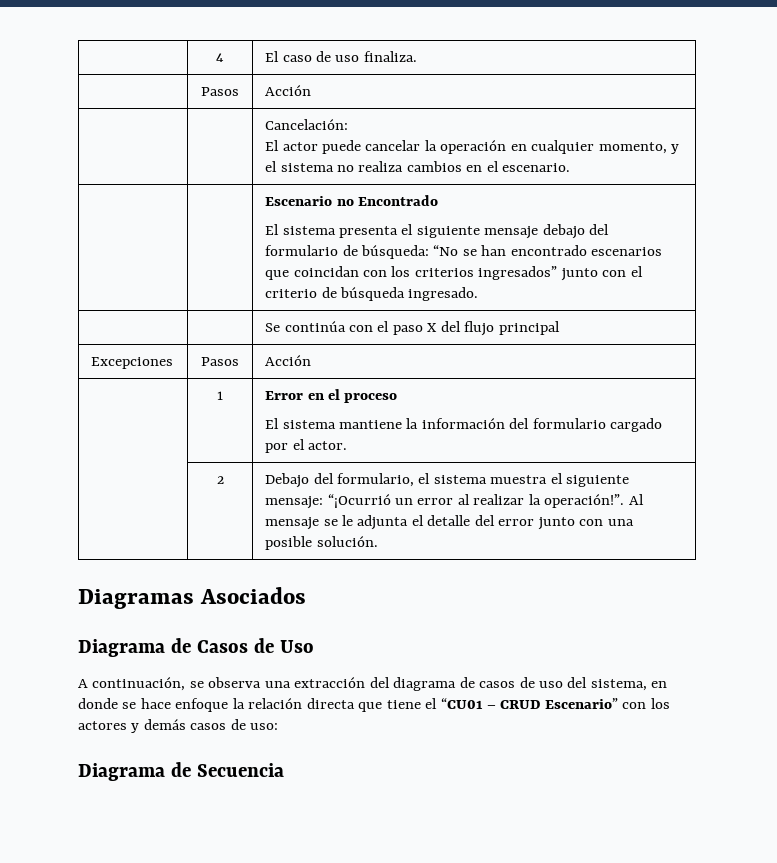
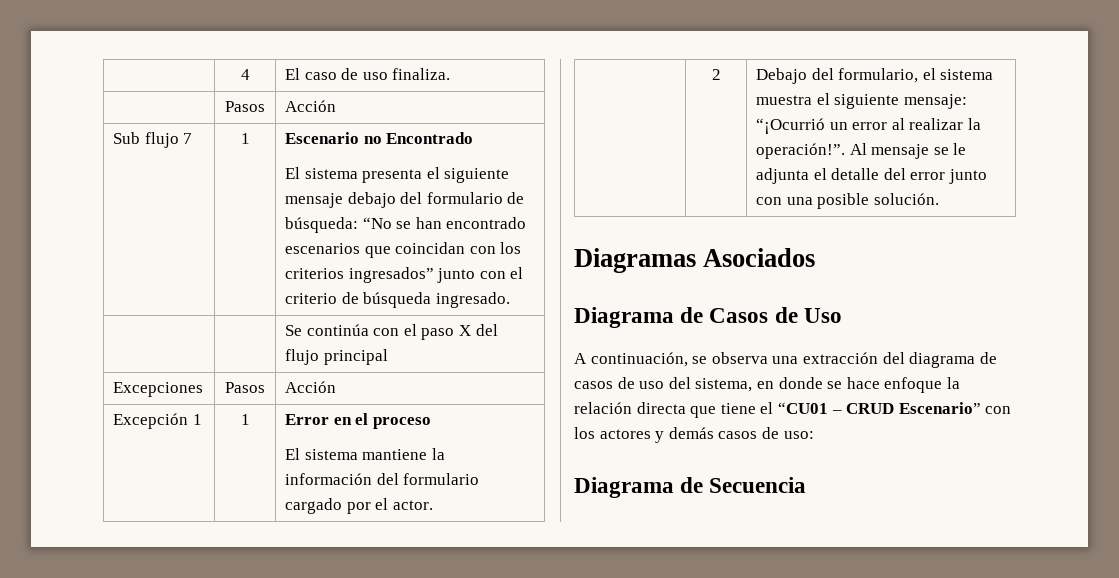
- | | Cancelación:
- El actor puede cancelar la operación en cualquier momento, y el sistema no realiza cambios en el escenario.
- | | Escenario no Encontrado
+ Sub flujo 7 | 1 | Escenario no Encontrado
- | 1 | Error en el proceso
+ Excepción 1 | 1 | Error en el proceso

